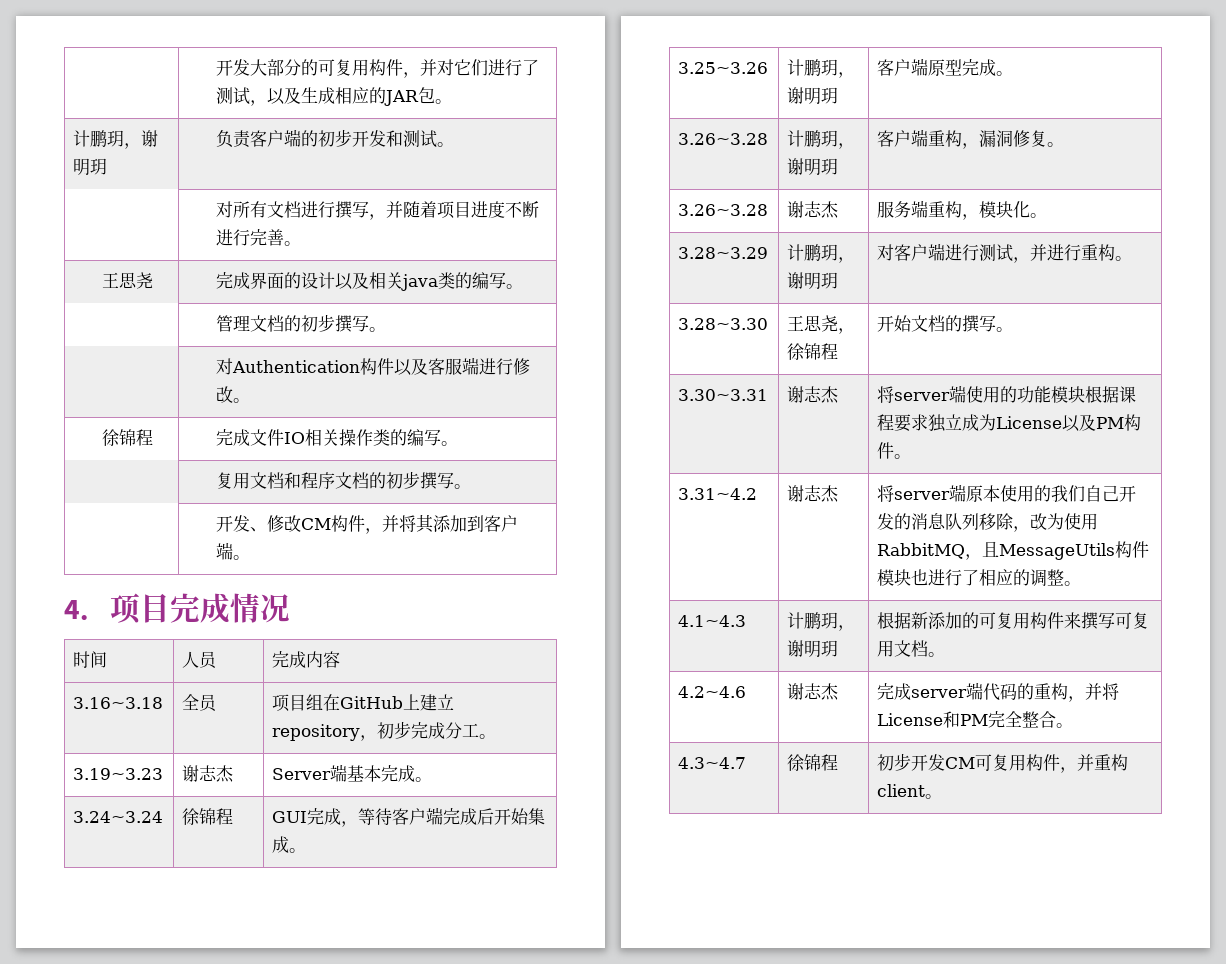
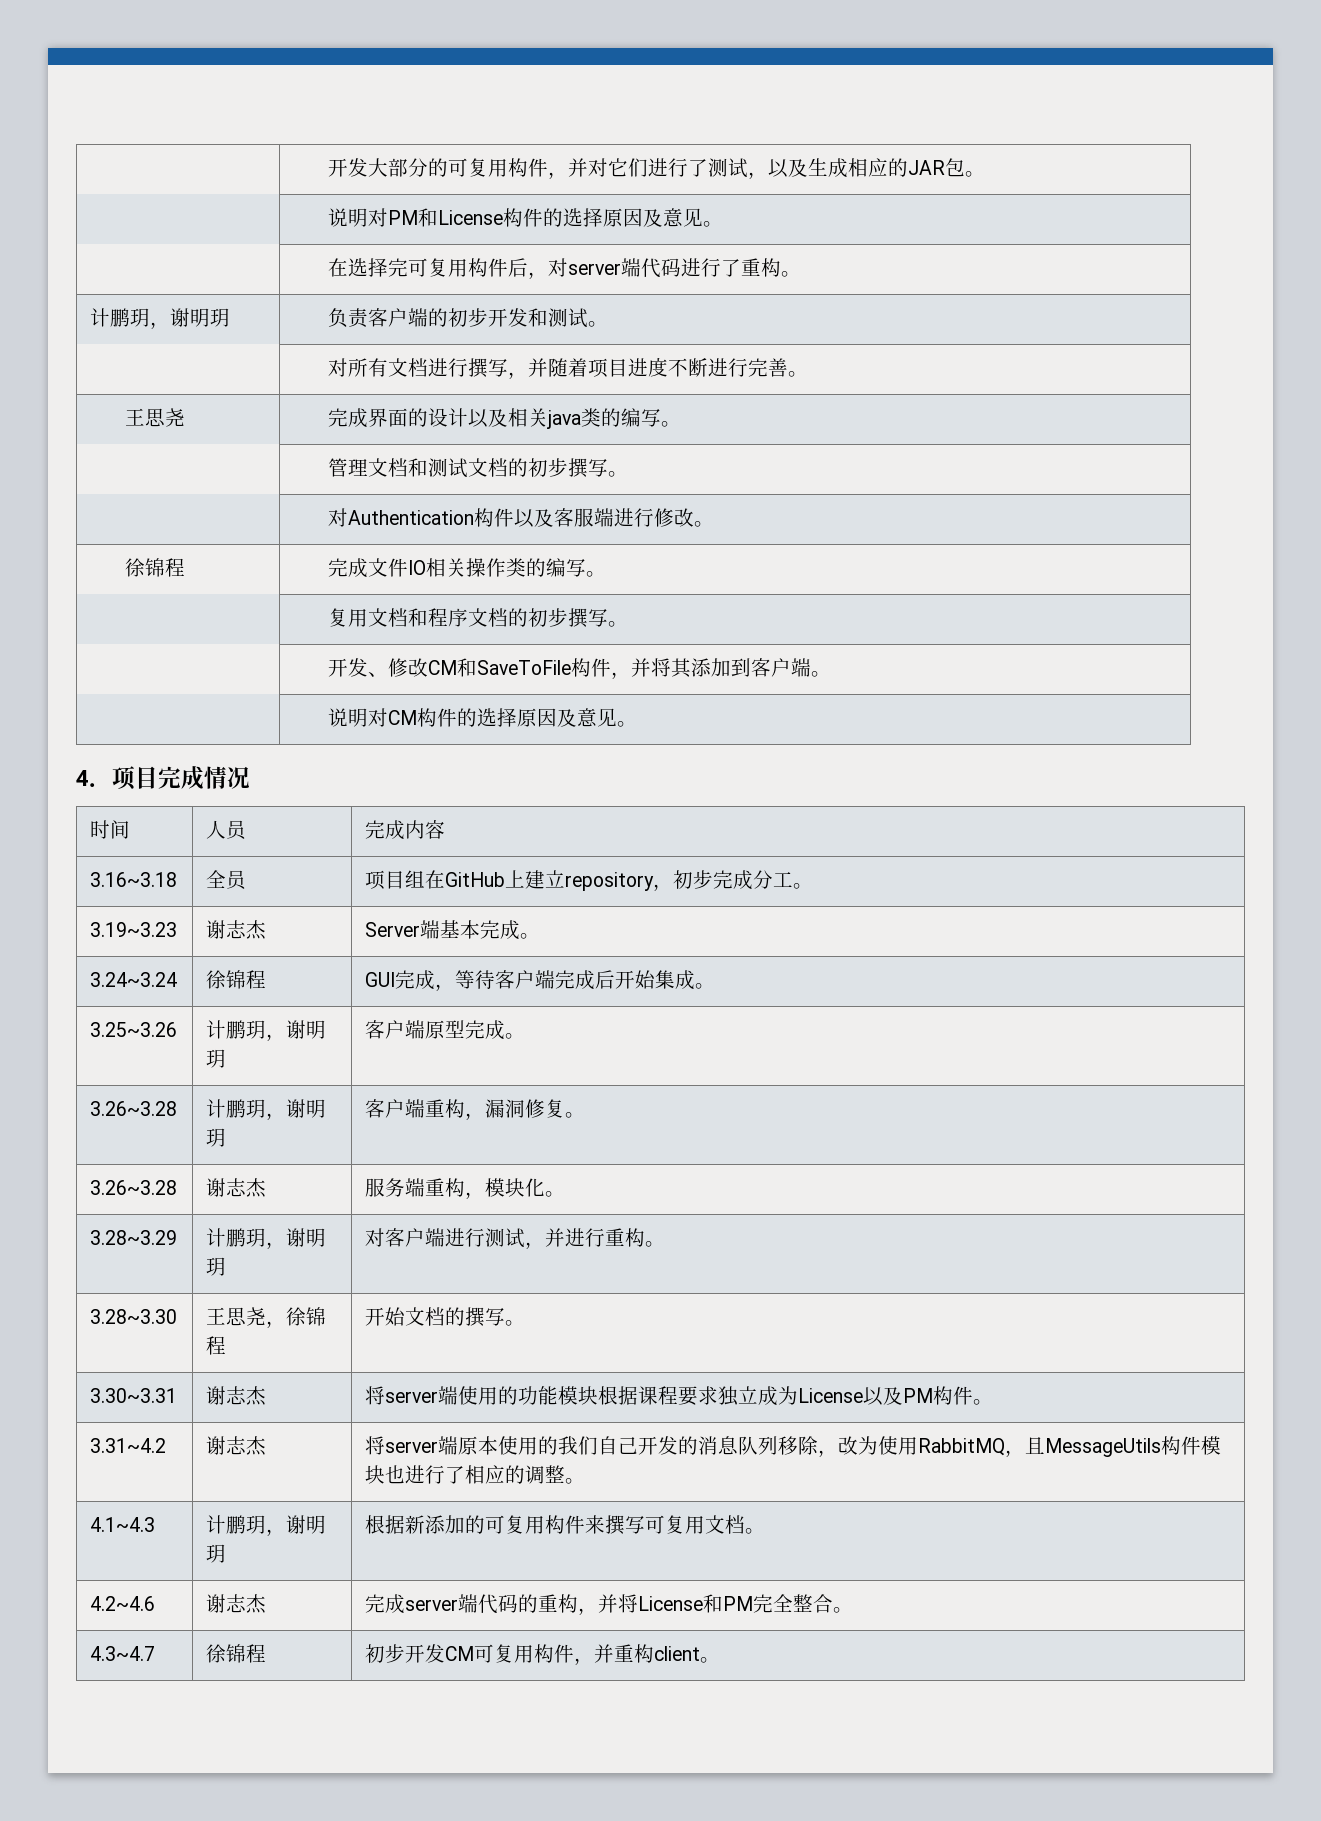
+ | 说明对PM和License构件的选择原因及意见。
+ | 在选择完可复用构件后，对server端代码进行了重构。
- | 管理文档的初步撰写。
+ | 管理文档和测试文档的初步撰写。
- | 开发、修改CM构件，并将其添加到客户端。
+ | 开发、修改CM和SaveToFile构件，并将其添加到客户端。
+ | 说明对CM构件的选择原因及意见。

